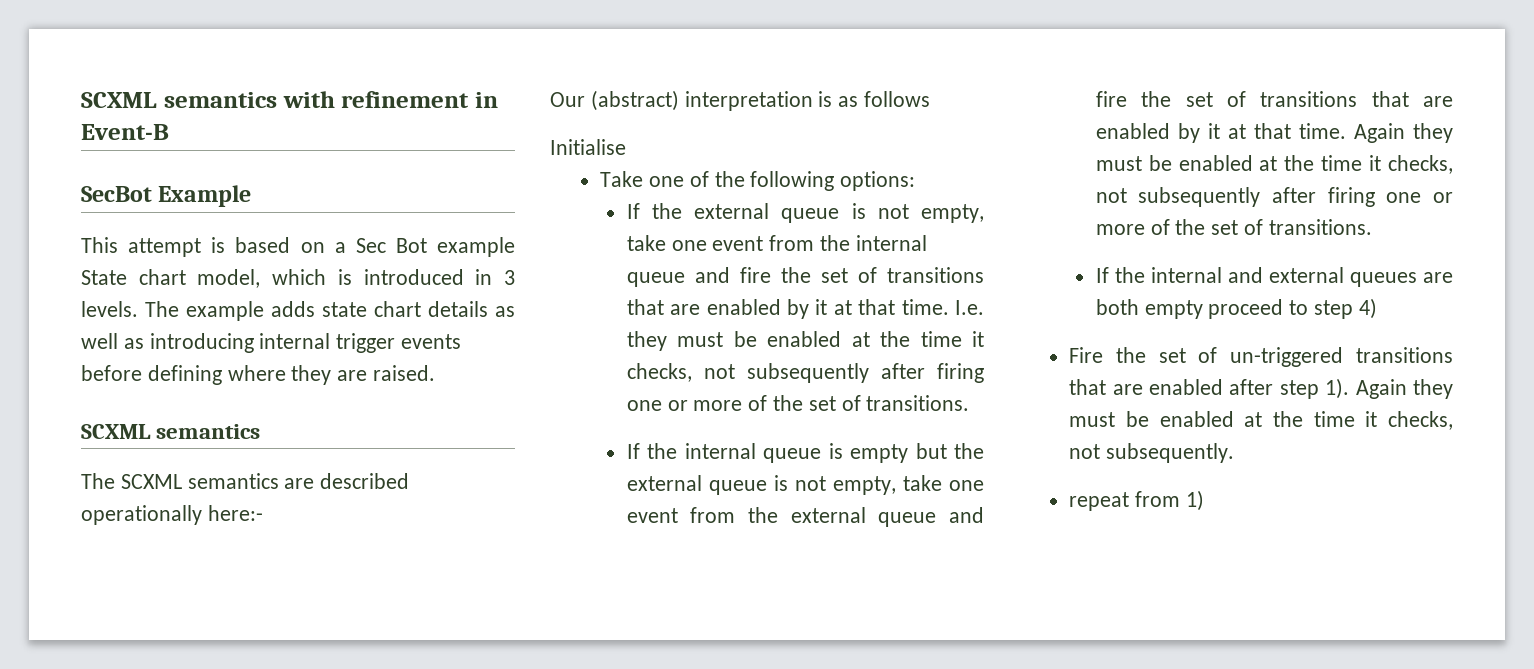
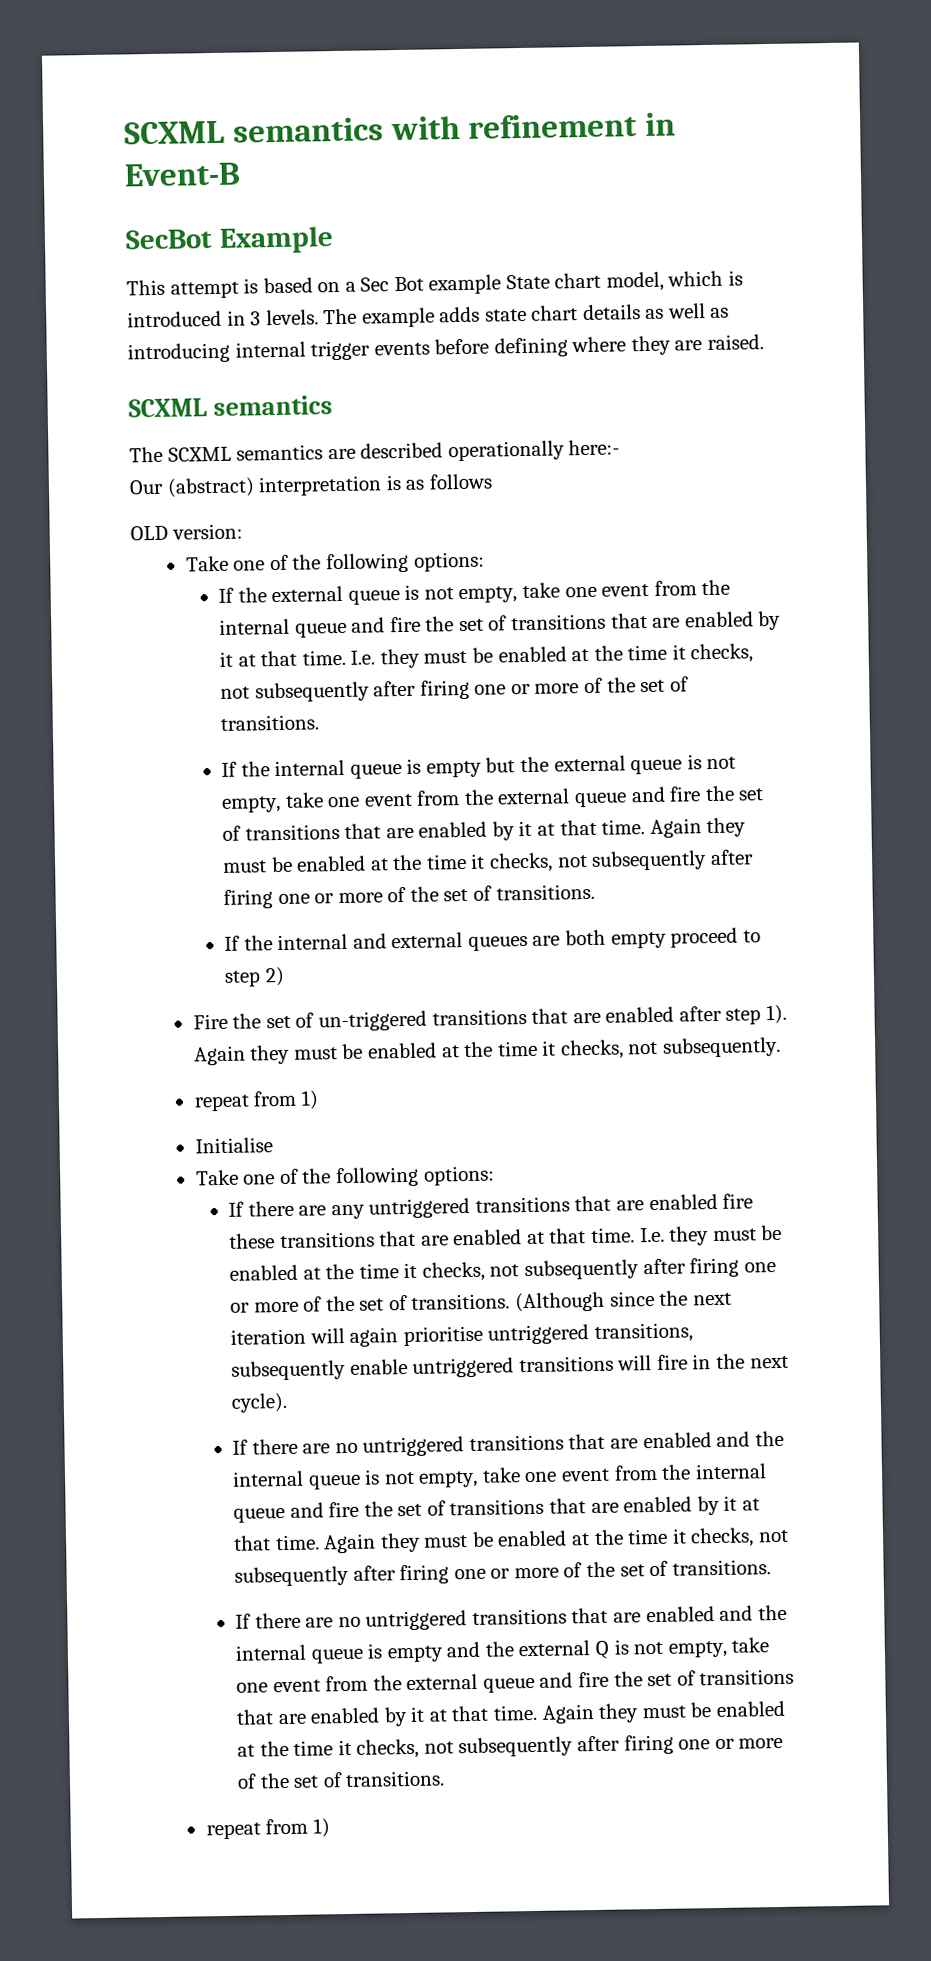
- Initialise
+ OLD version:
- If the internal and external queues are both empty proceed to step 4)
+ If the internal and external queues are both empty proceed to step 2)
+ Initialise
+ Take one of the following options:
+ If there are any untriggered transitions that are enabled fire these transitions that are enabled at that time. I.e. they must be enabled at the time it checks, not subsequently after firing one or more of the set of transitions. (Although since the next iteration will again prioritise untriggered transitions, subsequently enable untriggered transitions will fire in the next cycle).
+ If there are no untriggered transitions that are enabled and the internal queue is not empty, take one event from the internal queue and fire the set of transitions that are enabled by it at that time. Again they must be enabled at the time it checks, not subsequently after firing one or more of the set of transitions.
+ If there are no untriggered transitions that are enabled and the internal queue is empty and the external Q is not empty, take one event from the external queue and fire the set of transitions that are enabled by it at that time. Again they must be enabled at the time it checks, not subsequently after firing one or more of the set of transitions.
+ repeat from 1)

